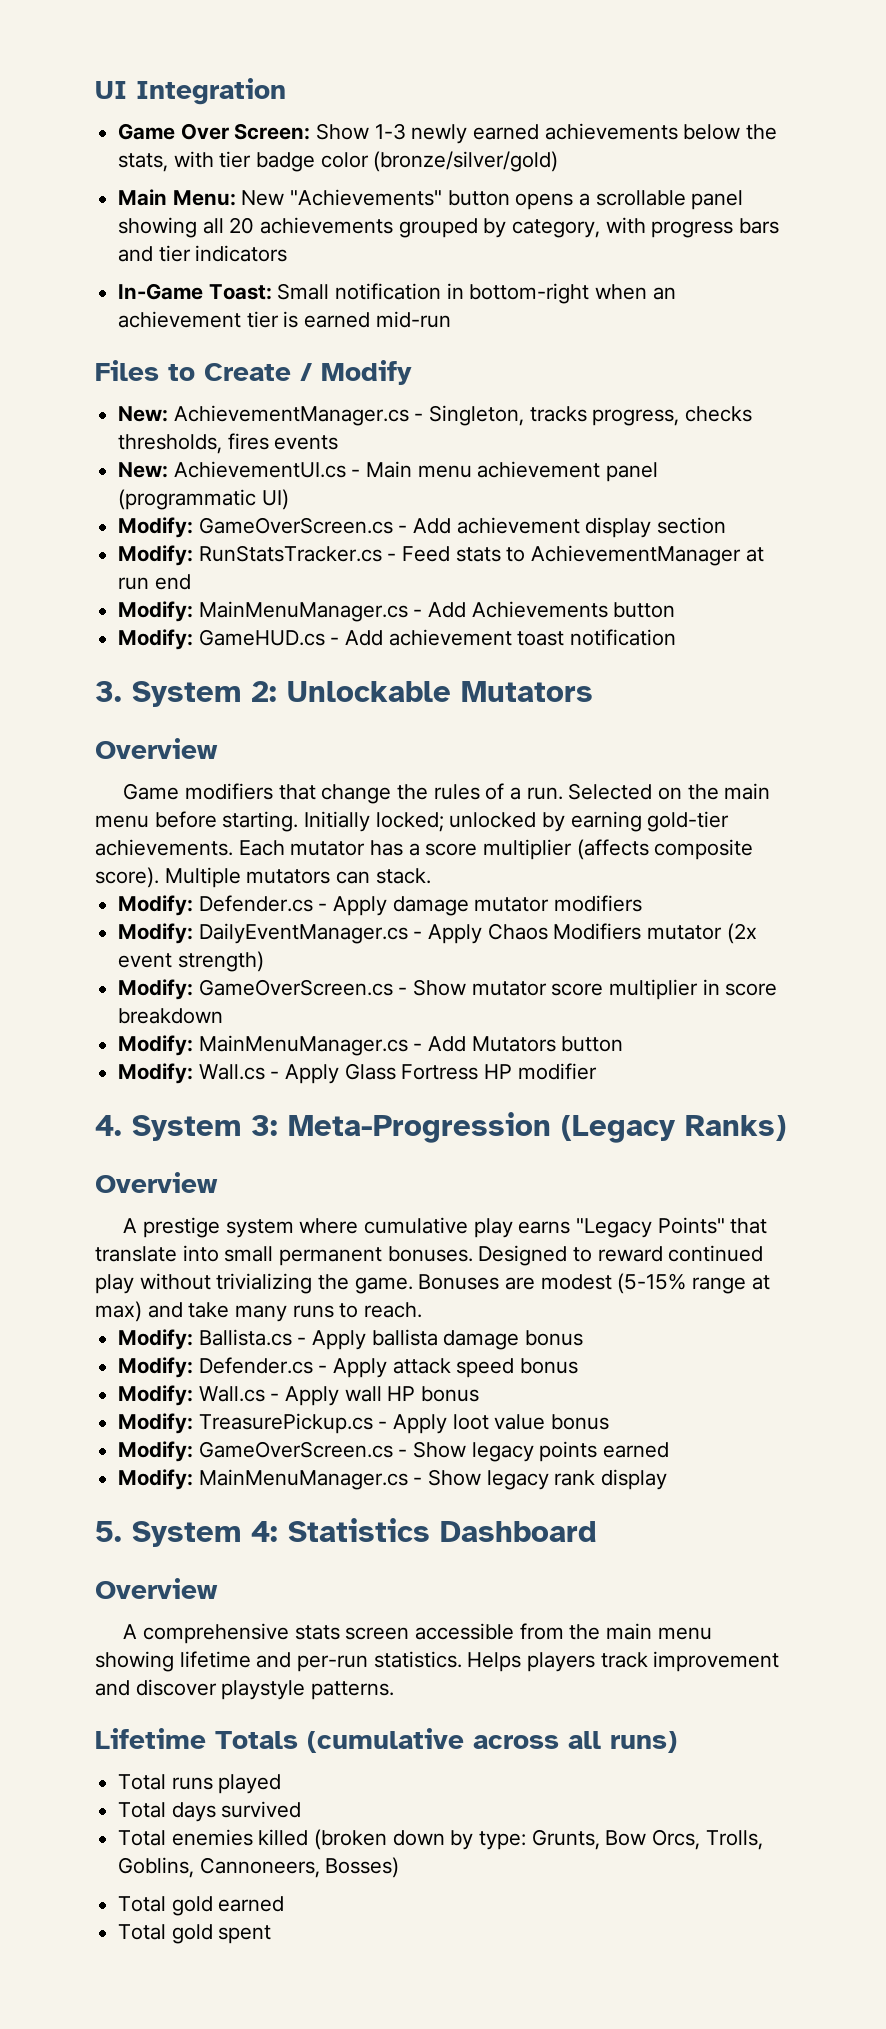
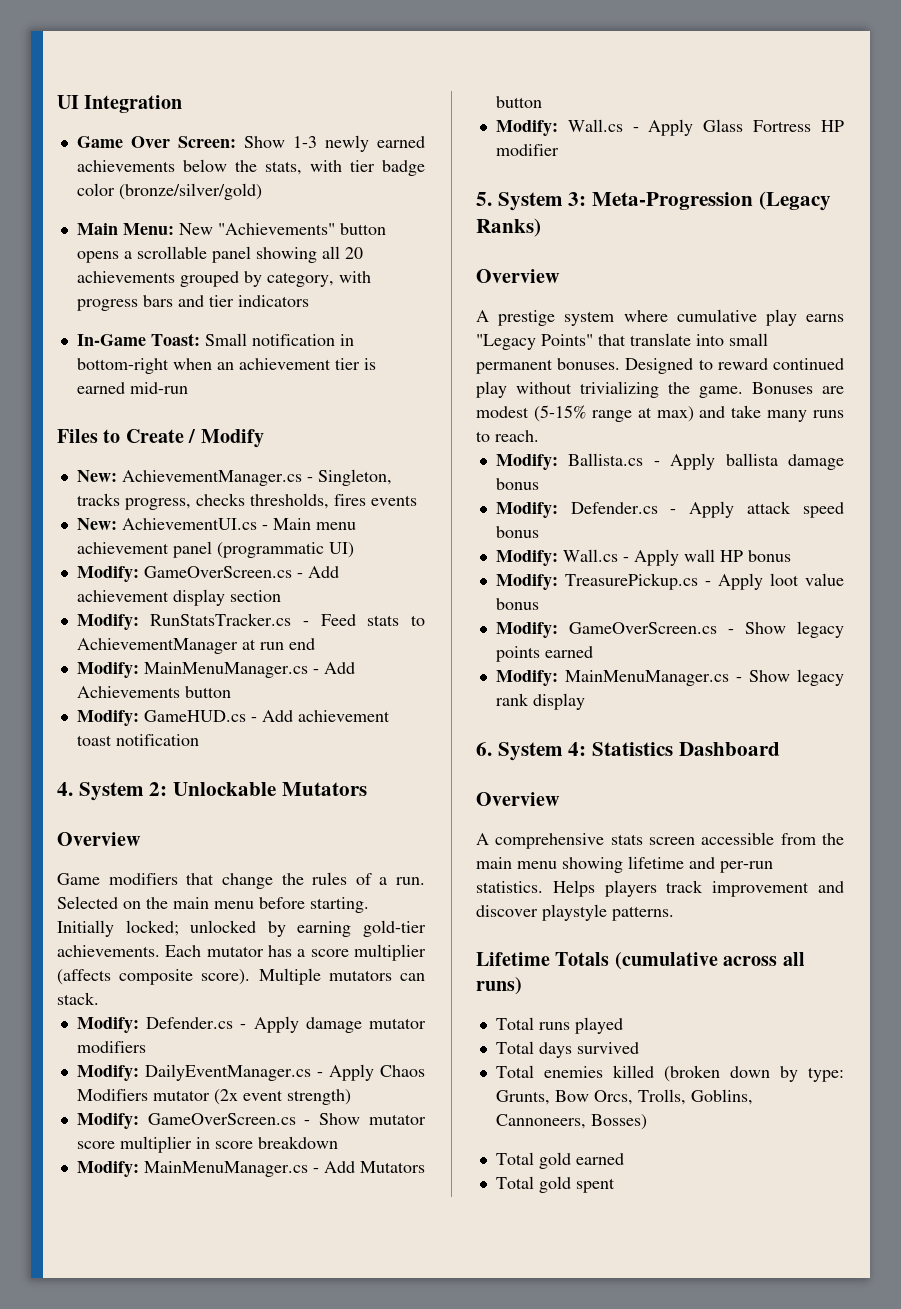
- 3. System 2: Unlockable Mutators
+ 4. System 2: Unlockable Mutators
- 4. System 3: Meta-Progression (Legacy Ranks)
+ 5. System 3: Meta-Progression (Legacy Ranks)
- 5. System 4: Statistics Dashboard
+ 6. System 4: Statistics Dashboard

